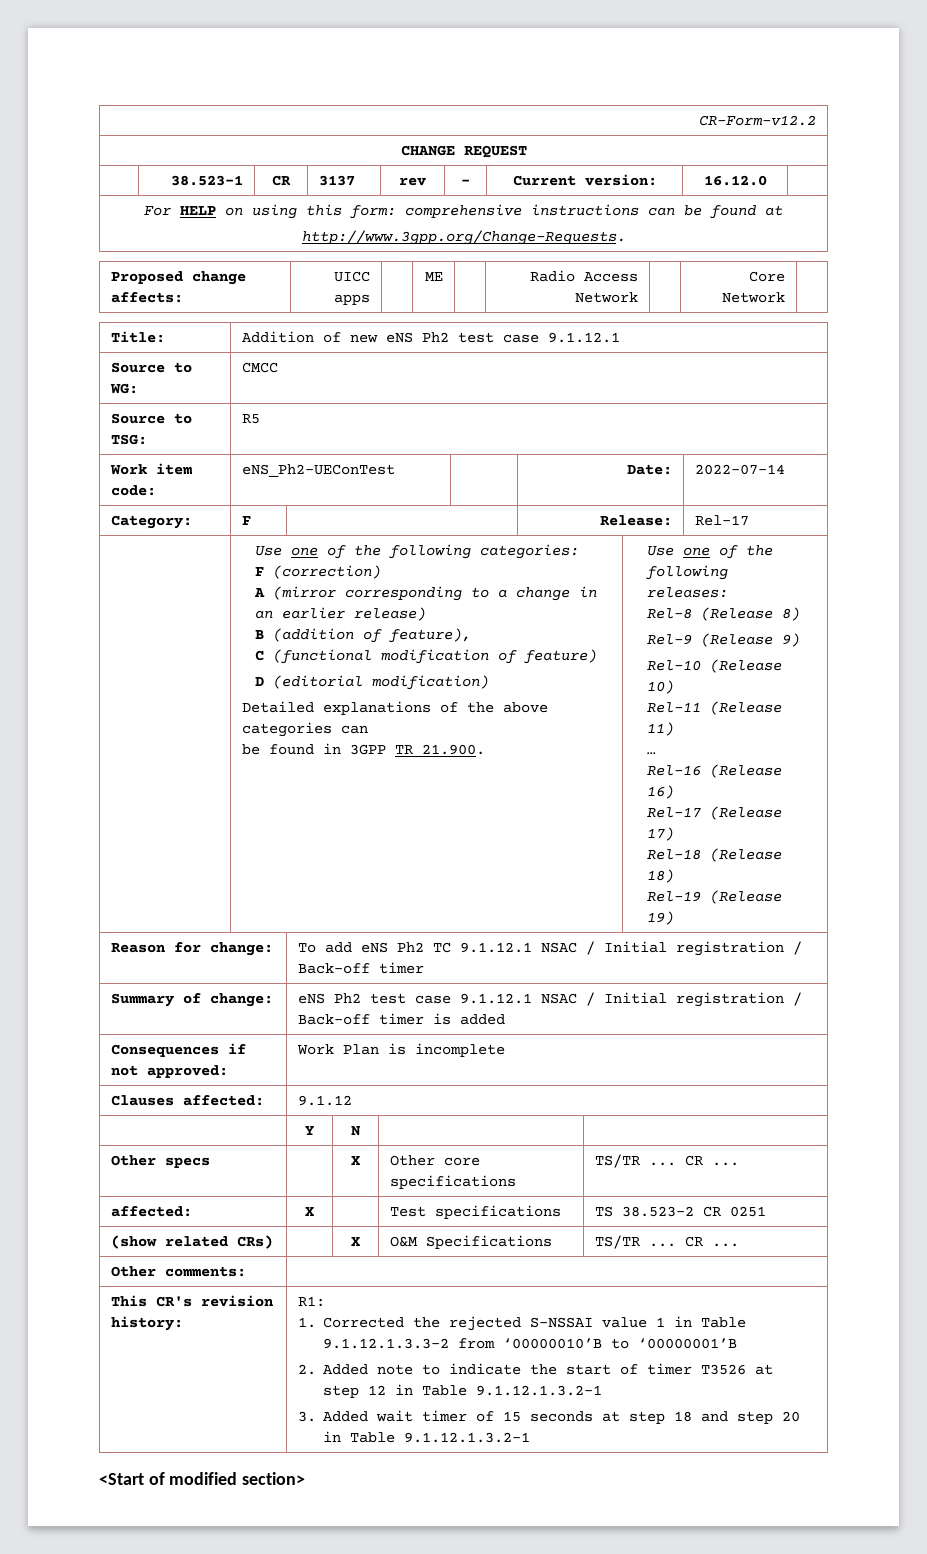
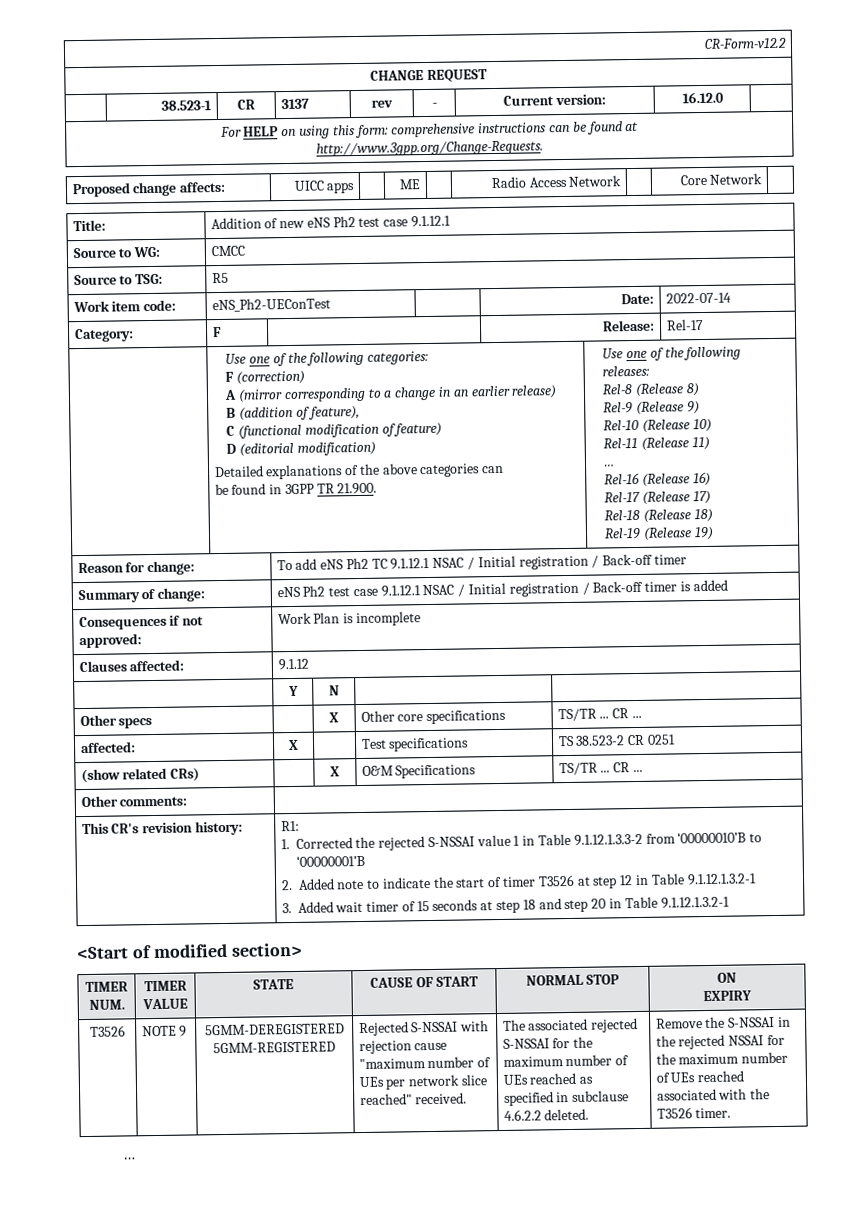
+ TIMER NUM. | TIMER VALUE | STATE | CAUSE OF START | NORMAL STOP | ON
+ EXPIRY
+ T3526 | NOTE 9 | 5GMM-DEREGISTERED 5GMM-REGISTERED | Rejected S-NSSAI with rejection cause "maximum number of UEs per network slice reached" received. | The associated rejected S-NSSAI for the maximum number of UEs reached as specified in subclause 4.6.2.2 deleted. | Remove the S-NSSAI in the rejected NSSAI for the maximum number of UEs reached associated with the T3526 timer.
+ …

